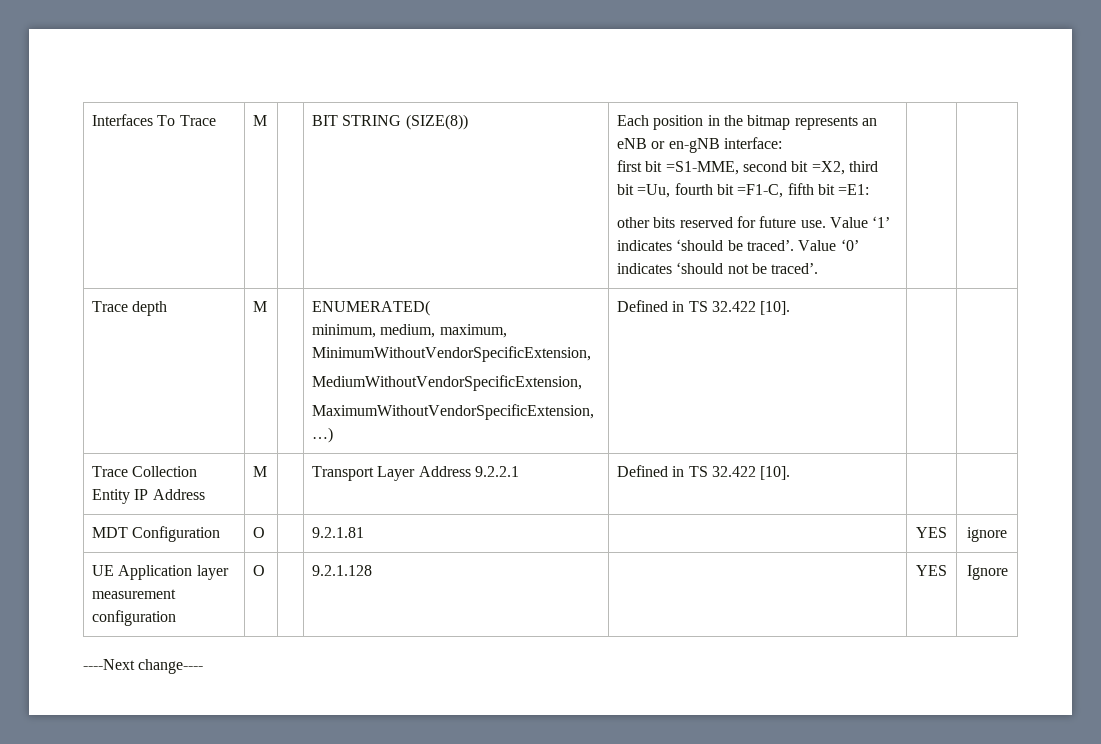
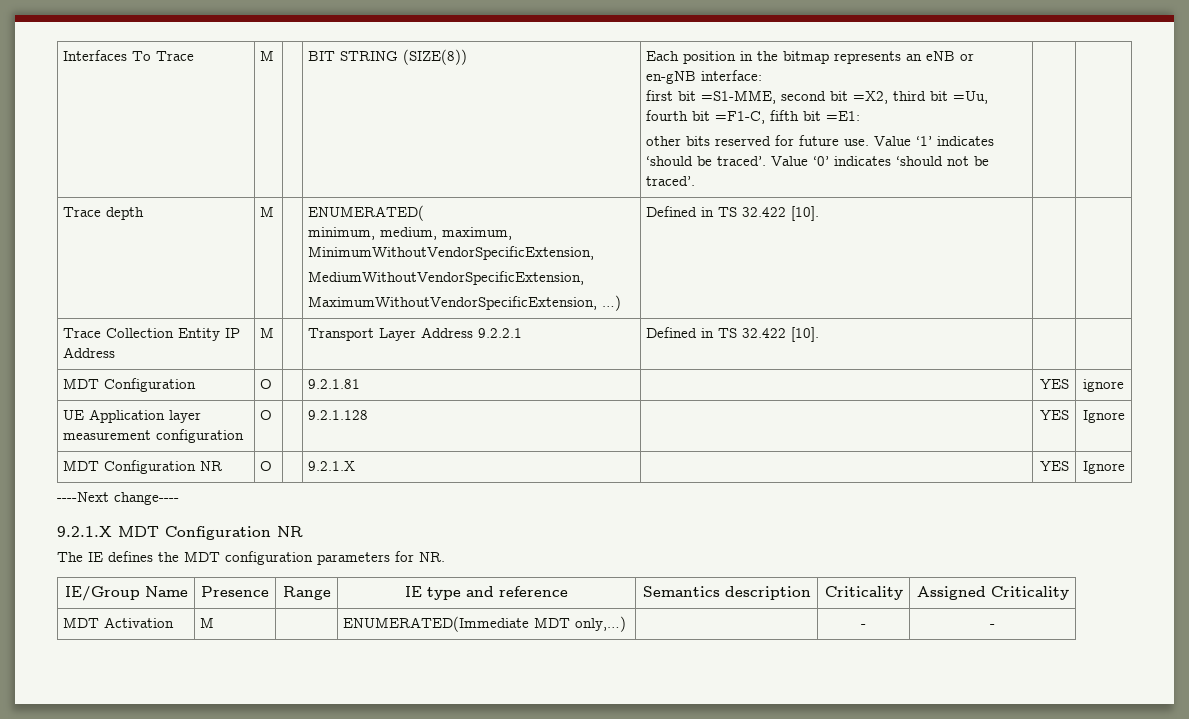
+ MDT Configuration NR | O | | 9.2.1.X | | YES | Ignore
  ----Next change----
+ 9.2.1.X MDT Configuration NR
+ The IE defines the MDT configuration parameters for NR.
+ IE/Group Name | Presence | Range | IE type and reference | Semantics description | Criticality | Assigned Criticality
+ MDT Activation | M | | ENUMERATED(Immediate MDT only,…) | | - | -

